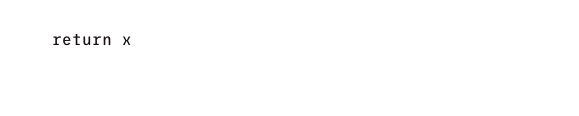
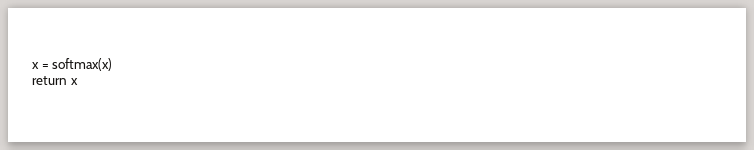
+ x = softmax(x)

